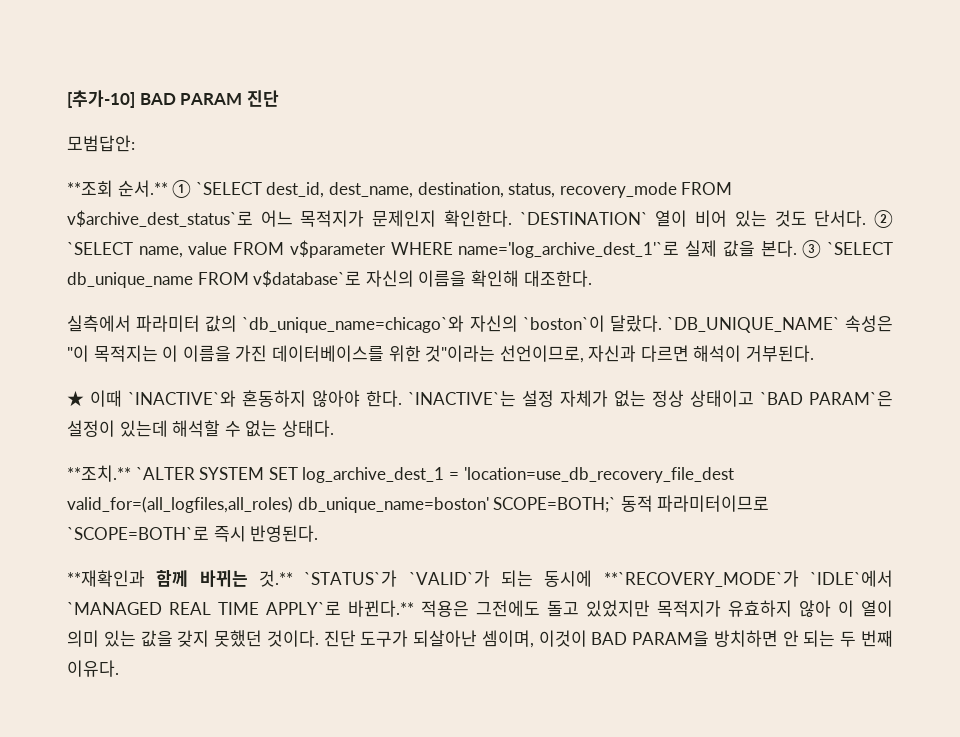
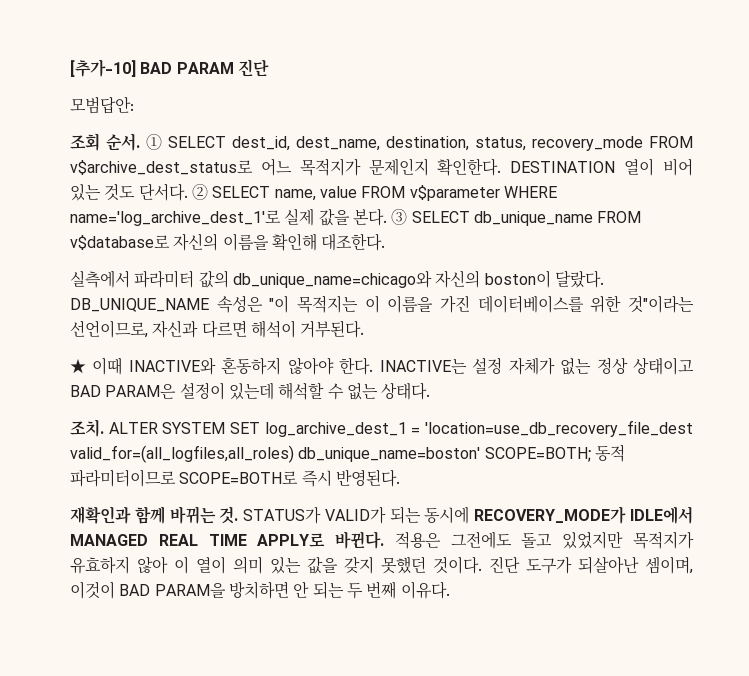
- **조회 순서.** ① `SELECT dest_id, dest_name, destination, status, recovery_mode FROM v$archive_dest_status`로 어느 목적지가 문제인지 확인한다.
+ 조회 순서. ① SELECT dest_id, dest_name, destination, status, recovery_mode FROM v$archive_dest_status로 어느 목적지가 문제인지 확인한다.
- `DESTINATION` 열이 비어 있는 것도 단서다.
+ DESTINATION 열이 비어 있는 것도 단서다.
- ② `SELECT name, value FROM v$parameter WHERE name='log_archive_dest_1'`로 실제 값을 본다.
+ ② SELECT name, value FROM v$parameter WHERE name='log_archive_dest_1'로 실제 값을 본다.
- ③ `SELECT db_unique_name FROM v$database`로 자신의 이름을 확인해 대조한다.
+ ③ SELECT db_unique_name FROM v$database로 자신의 이름을 확인해 대조한다.
- 실측에서 파라미터 값의 `db_unique_name=chicago`와 자신의 `boston`이 달랐다. `DB_UNIQUE_NAME` 속성은 "이 목적지는 이 이름을 가진 데이터베이스를 위한 것"이라는 선언이므로, 자신과 다르면 해석이 거부된다.
+ 실측에서 파라미터 값의 db_unique_name=chicago와 자신의 boston이 달랐다. DB_UNIQUE_NAME 속성은 "이 목적지는 이 이름을 가진 데이터베이스를 위한 것"이라는 선언이므로, 자신과 다르면 해석이 거부된다.
- ★ 이때 `INACTIVE`와 혼동하지 않아야 한다.
+ ★ 이때 INACTIVE와 혼동하지 않아야 한다.
- `INACTIVE`는 설정 자체가 없는 정상 상태이고 `BAD PARAM`은 설정이 있는데 해석할 수 없는 상태다.
+ INACTIVE는 설정 자체가 없는 정상 상태이고 BAD PARAM은 설정이 있는데 해석할 수 없는 상태다.
- **조치.** `ALTER SYSTEM SET log_archive_dest_1 = 'location=use_db_recovery_file_dest valid_for=(all_logfiles,all_roles) db_unique_name=boston' SCOPE=BOTH;` 동적 파라미터이므로 `SCOPE=BOTH`로 즉시 반영된다.
+ 조치. ALTER SYSTEM SET log_archive_dest_1 = 'location=use_db_recovery_file_dest valid_for=(all_logfiles,all_roles) db_unique_name=boston' SCOPE=BOTH; 동적 파라미터이므로 SCOPE=BOTH로 즉시 반영된다.
- **재확인과 함께 바뀌는 것.** `STATUS`가 `VALID`가 되는 동시에 **`RECOVERY_MODE`가 `IDLE`에서 `MANAGED REAL TIME APPLY`로 바뀐다.** 적용은 그전에도 돌고 있었지만 목적지가 유효하지 않아 이 열이 의미 있는 값을 갖지 못했던 것이다.
+ 재확인과 함께 바뀌는 것. STATUS가 VALID가 되는 동시에 RECOVERY_MODE가 IDLE에서 MANAGED REAL TIME APPLY로 바뀐다. 적용은 그전에도 돌고 있었지만 목적지가 유효하지 않아 이 열이 의미 있는 값을 갖지 못했던 것이다.

